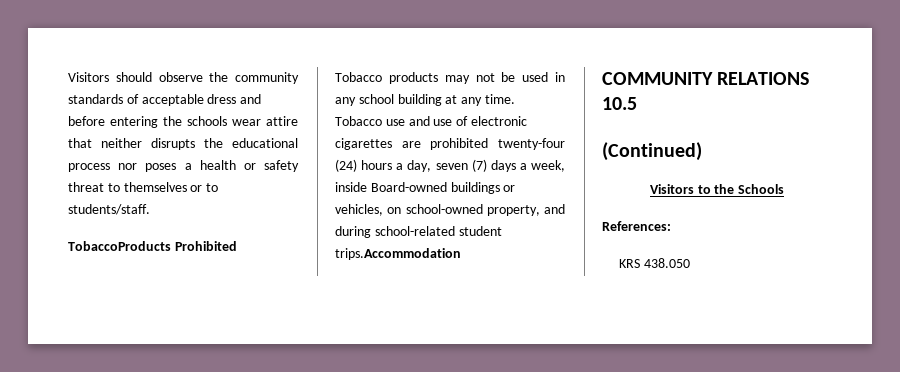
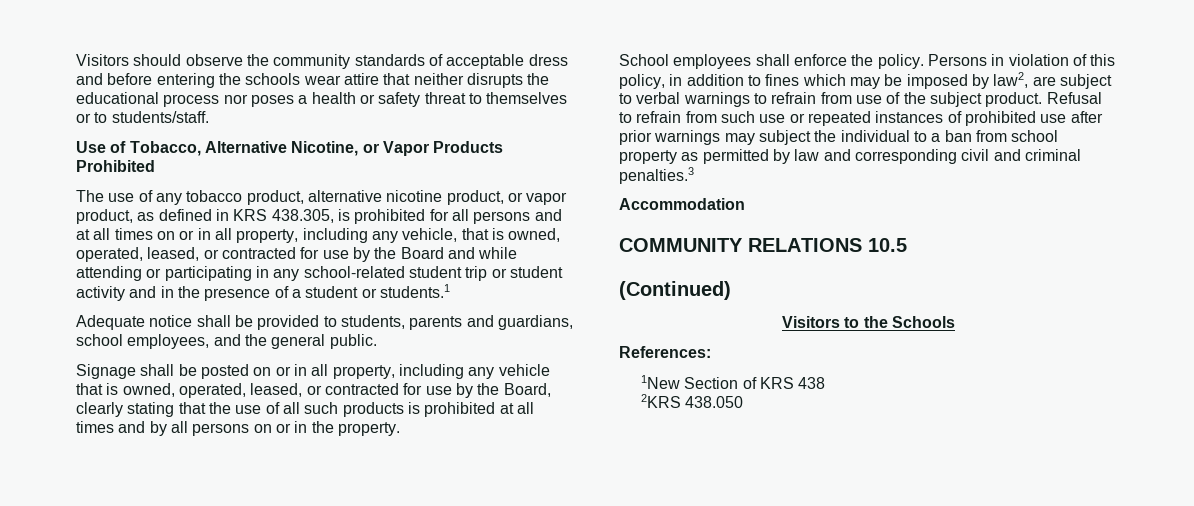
- TobaccoProducts Prohibited
- Tobacco products may not be used in any school building at any time. Tobacco use and use of electronic cigarettes are prohibited twenty-four (24) hours a day, seven (7) days a week, inside Board-owned buildings or vehicles, on school-owned property, and during school-related student trips.Accommodation
+ Use of Tobacco, Alternative Nicotine, or Vapor Products Prohibited
+ The use of any tobacco product, alternative nicotine product, or vapor product, as defined in KRS 438.305, is prohibited for all persons and at all times on or in all property, including any vehicle, that is owned, operated, leased, or contracted for use by the Board and while attending or participating in any school-related student trip or student activity and in the presence of a student or students.1
+ Adequate notice shall be provided to students, parents and guardians, school employees, and the general public.
+ Signage shall be posted on or in all property, including any vehicle that is owned, operated, leased, or contracted for use by the Board, clearly stating that the use of all such products is prohibited at all times and by all persons on or in the property.
+ School employees shall enforce the policy. Persons in violation of this policy, in addition to fines which may be imposed by law2, are subject to verbal warnings to refrain from use of the subject product. Refusal to refrain from such use or repeated instances of prohibited use after prior warnings may subject the individual to a ban from school property as permitted by law and corresponding civil and criminal penalties.3
+ Accommodation
- KRS 438.050
+ 1New Section of KRS 438
+ 2KRS 438.050

